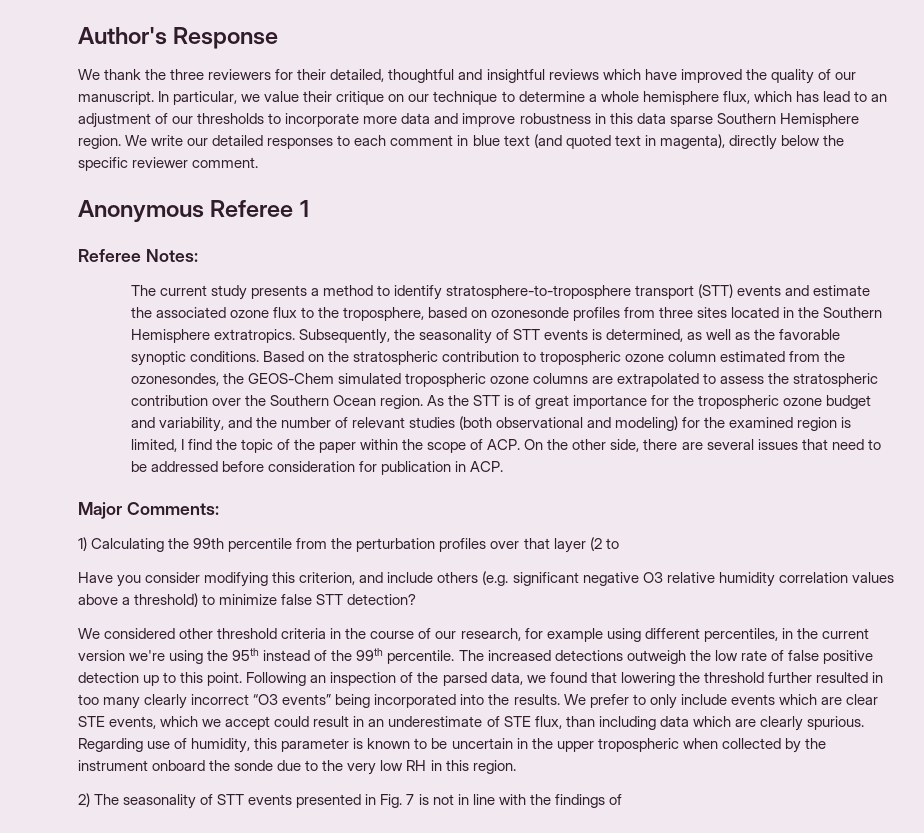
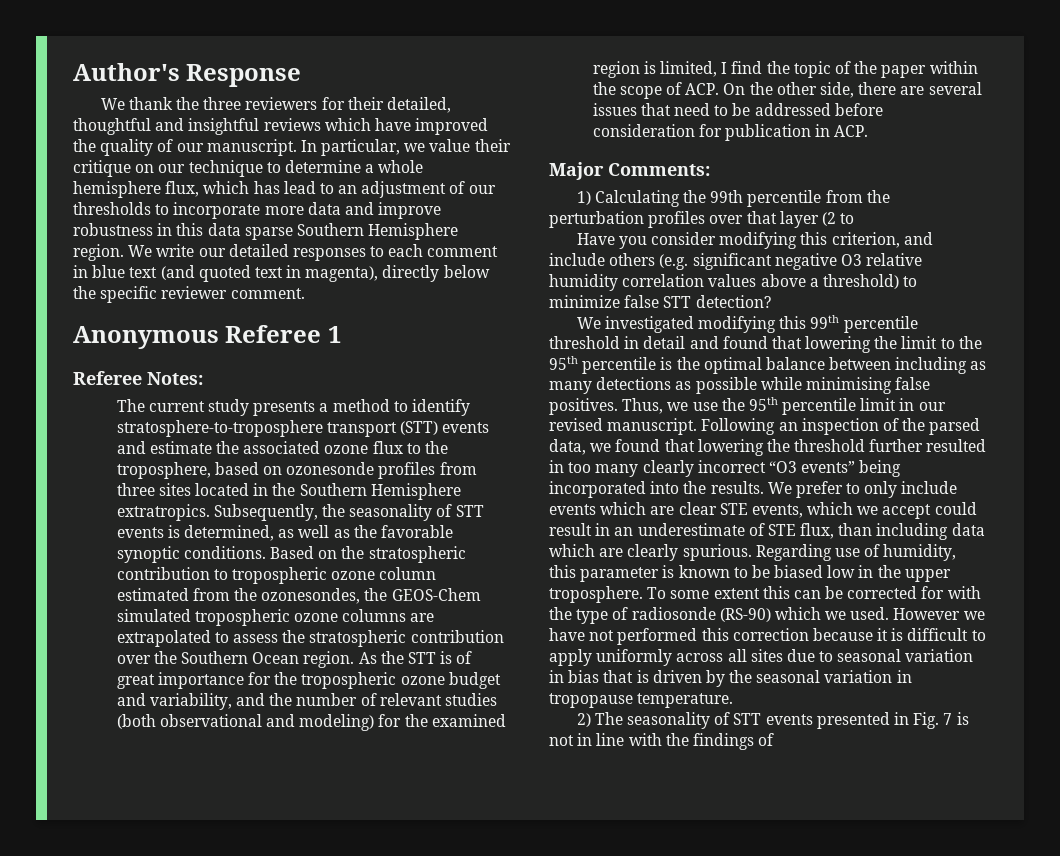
- We considered other threshold criteria in the course of our research, for example using different percentiles, in the current version we're using the 95th instead of the 99th percentile. The increased detections outweigh the low rate of false positive detection up to this point.
+ We investigated modifying this 99th percentile threshold in detail and found that lowering the limit to the 95th percentile is the optimal balance between including as many detections as possible while minimising false positives. Thus, we use the 95th percentile limit in our revised manuscript.
- Regarding use of humidity, this parameter is known to be uncertain in the upper tropospheric when collected by the instrument onboard the sonde due to the very low RH in this region.
+ Regarding use of humidity, this parameter is known to be biased low in the upper troposphere. To some extent this can be corrected for with the type of radiosonde (RS-90) which we used. However we have not performed this correction because it is difficult to apply uniformly across all sites due to seasonal variation in bias that is driven by the seasonal variation in tropopause temperature.

